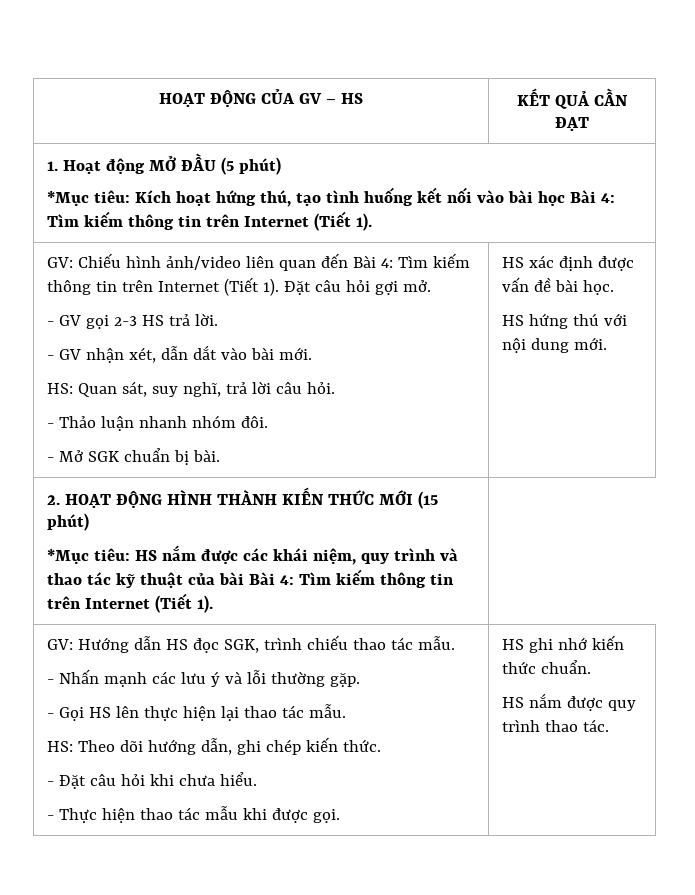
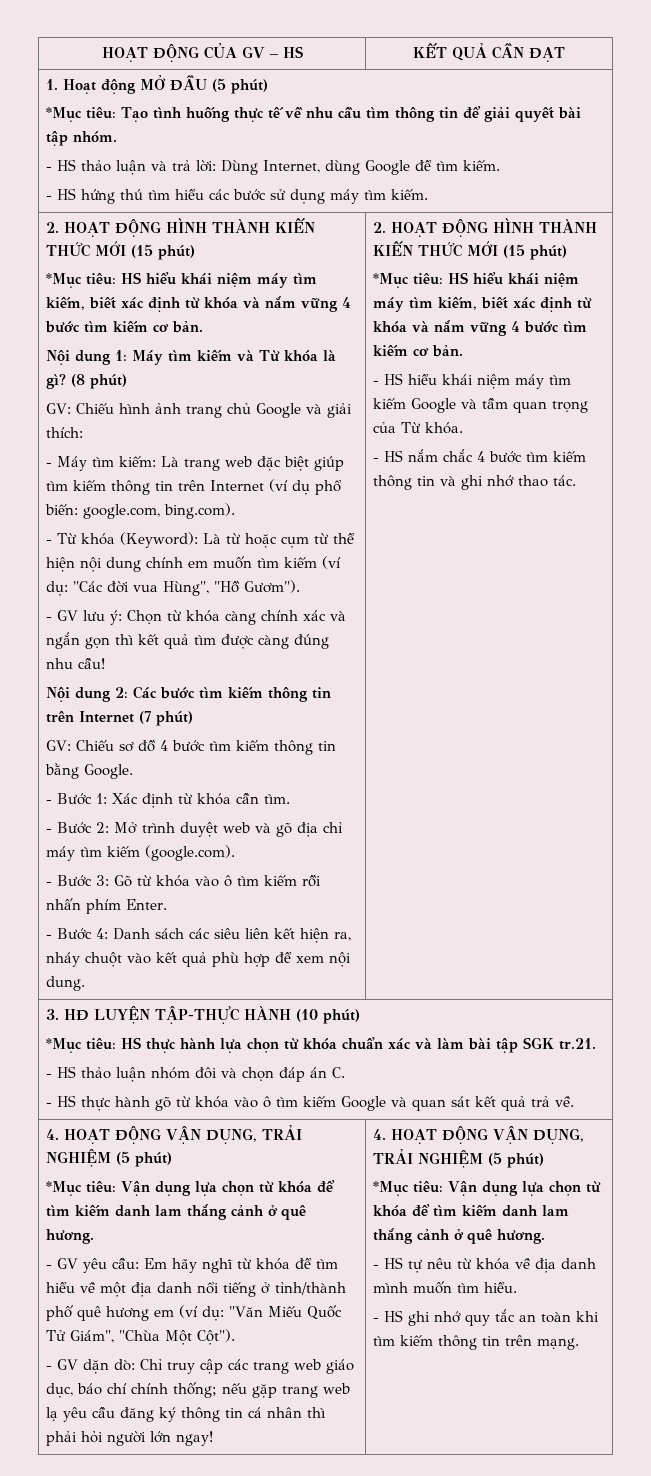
- *Mục tiêu: Kích hoạt hứng thú, tạo tình huống kết nối vào bài học Bài 4: Tìm kiếm thông tin trên Internet (Tiết 1).
- GV: Chiếu hình ảnh/video liên quan đến Bài 4: Tìm kiếm thông tin trên Internet (Tiết 1). Đặt câu hỏi gợi mở.
- - GV gọi 2-3 HS trả lời.
- - GV nhận xét, dẫn dắt vào bài mới.
- HS: Quan sát, suy nghĩ, trả lời câu hỏi.
- - Thảo luận nhanh nhóm đôi.
- - Mở SGK chuẩn bị bài. | HS xác định được vấn đề bài học.
- HS hứng thú với nội dung mới.
+ *Mục tiêu: Tạo tình huống thực tế về nhu cầu tìm thông tin để giải quyết bài tập nhóm.
+ - HS thảo luận và trả lời: Dùng Internet, dùng Google để tìm kiếm.
+ - HS hứng thú tìm hiểu các bước sử dụng máy tìm kiếm.
  2. HOẠT ĐỘNG HÌNH THÀNH KIẾN THỨC MỚI (15 phút)
- *Mục tiêu: HS nắm được các khái niệm, quy trình và thao tác kỹ thuật của bài Bài 4: Tìm kiếm thông tin trên Internet (Tiết 1).
- GV: Hướng dẫn HS đọc SGK, trình chiếu thao tác mẫu.
- - Nhấn mạnh các lưu ý và lỗi thường gặp.
- - Gọi HS lên thực hiện lại thao tác mẫu.
- HS: Theo dõi hướng dẫn, ghi chép kiến thức.
- - Đặt câu hỏi khi chưa hiểu.
- - Thực hiện thao tác mẫu khi được gọi. | HS ghi nhớ kiến thức chuẩn.
- HS nắm được quy trình thao tác.
+ *Mục tiêu: HS hiểu khái niệm máy tìm kiếm, biết xác định từ khóa và nắm vững 4 bước tìm kiếm cơ bản.
+ Nội dung 1: Máy tìm kiếm và Từ khóa là gì? (8 phút)
+ GV: Chiếu hình ảnh trang chủ Google và giải thích:
+ - Máy tìm kiếm: Là trang web đặc biệt giúp tìm kiếm thông tin trên Internet (ví dụ phổ biến: google.com, bing.com).
+ - Từ khóa (Keyword): Là từ hoặc cụm từ thể hiện nội dung chính em muốn tìm kiếm (ví dụ: "Các đời vua Hùng", "Hồ Gươm").
+ - GV lưu ý: Chọn từ khóa càng chính xác và ngắn gọn thì kết quả tìm được càng đúng nhu cầu!
+ Nội dung 2: Các bước tìm kiếm thông tin trên Internet (7 phút)
+ GV: Chiếu sơ đồ 4 bước tìm kiếm thông tin bằng Google.
+ - Bước 1: Xác định từ khóa cần tìm.
+ - Bước 2: Mở trình duyệt web và gõ địa chỉ máy tìm kiếm (google.com).
+ - Bước 3: Gõ từ khóa vào ô tìm kiếm rồi nhấn phím Enter.
+ - Bước 4: Danh sách các siêu liên kết hiện ra, nháy chuột vào kết quả phù hợp để xem nội dung. | 2. HOẠT ĐỘNG HÌNH THÀNH KIẾN THỨC MỚI (15 phút)
+ *Mục tiêu: HS hiểu khái niệm máy tìm kiếm, biết xác định từ khóa và nắm vững 4 bước tìm kiếm cơ bản.
+ - HS hiểu khái niệm máy tìm kiếm Google và tầm quan trọng của Từ khóa.
+ - HS nắm chắc 4 bước tìm kiếm thông tin và ghi nhớ thao tác.
+ 3. HĐ LUYỆN TẬP-THỰC HÀNH (10 phút)
+ *Mục tiêu: HS thực hành lựa chọn từ khóa chuẩn xác và làm bài tập SGK tr.21.
+ - HS thảo luận nhóm đôi và chọn đáp án C.
+ - HS thực hành gõ từ khóa vào ô tìm kiếm Google và quan sát kết quả trả về.
+ 4. HOẠT ĐỘNG VẬN DỤNG, TRẢI NGHIỆM (5 phút)
+ *Mục tiêu: Vận dụng lựa chọn từ khóa để tìm kiếm danh lam thắng cảnh ở quê hương.
+ - GV yêu cầu: Em hãy nghĩ từ khóa để tìm hiểu về một địa danh nổi tiếng ở tỉnh/thành phố quê hương em (ví dụ: "Văn Miếu Quốc Tử Giám", "Chùa Một Cột").
+ - GV dặn dò: Chỉ truy cập các trang web giáo dục, báo chí chính thống; nếu gặp trang web lạ yêu cầu đăng ký thông tin cá nhân thì phải hỏi người lớn ngay! | 4. HOẠT ĐỘNG VẬN DỤNG, TRẢI NGHIỆM (5 phút)
+ *Mục tiêu: Vận dụng lựa chọn từ khóa để tìm kiếm danh lam thắng cảnh ở quê hương.
+ - HS tự nêu từ khóa về địa danh mình muốn tìm hiểu.
+ - HS ghi nhớ quy tắc an toàn khi tìm kiếm thông tin trên mạng.

